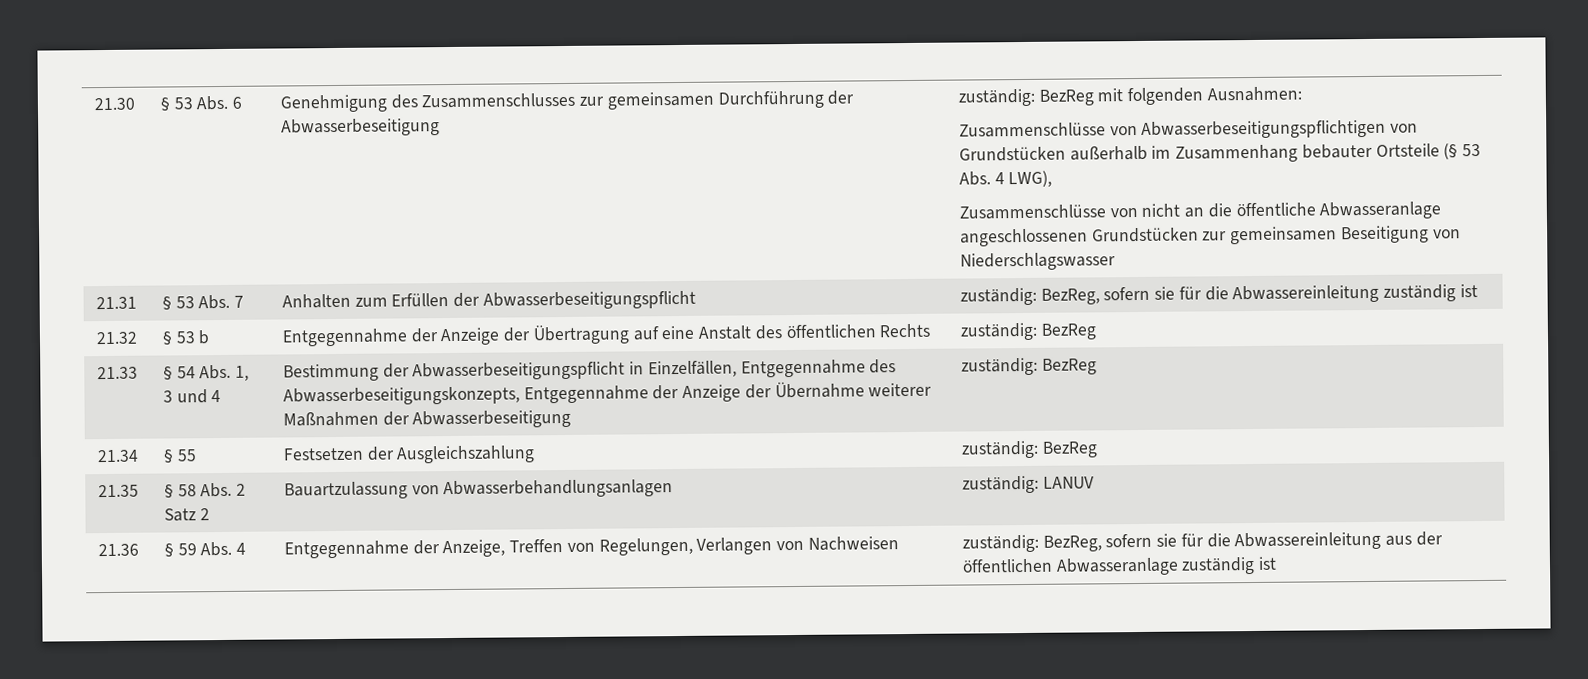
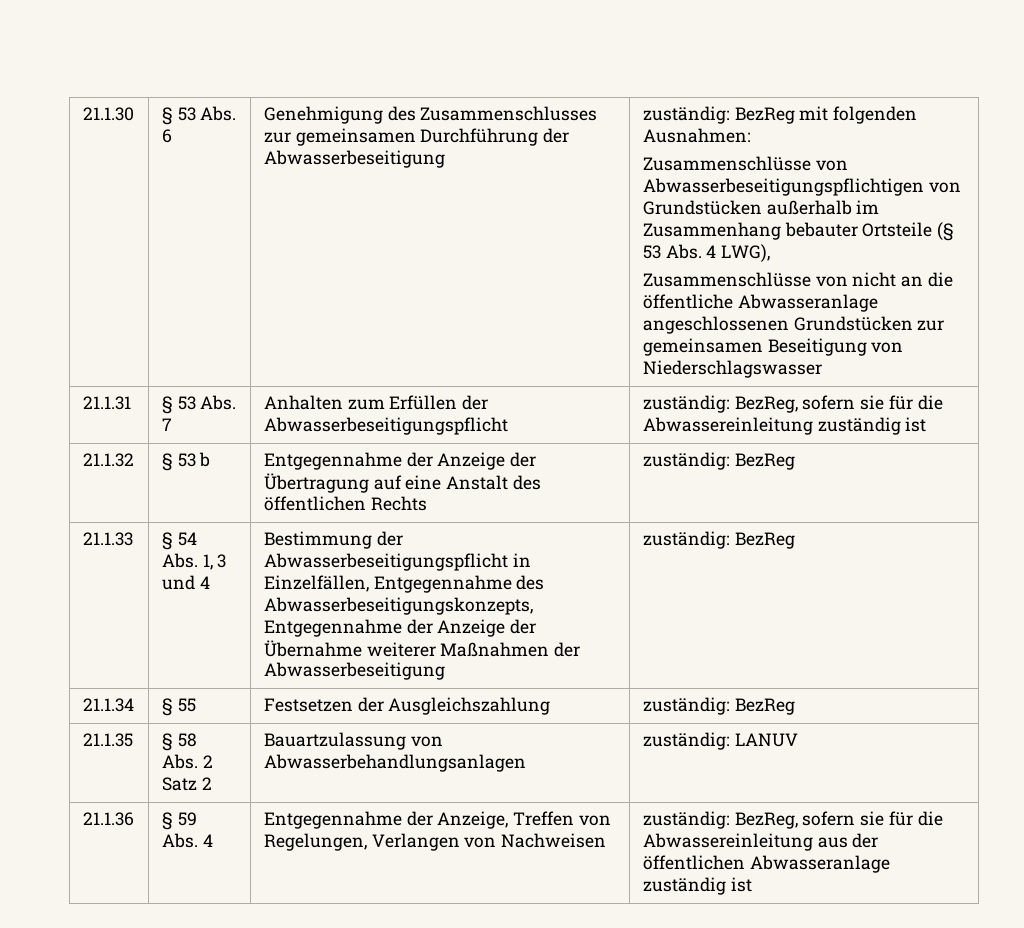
- 21.30
+ 21.1.30
- 21.31 | § 53 Abs. 7 | Anhalten zum Erfüllen der Abwasserbeseitigungspflicht | zuständig: BezReg, sofern sie für die Abwassereinleitung zuständig ist
+ 21.1.31 | § 53 Abs. 7 | Anhalten zum Erfüllen der Abwasserbeseitigungspflicht | zuständig: BezReg, sofern sie für die Abwassereinleitung zuständig ist
- 21.32 | § 53 b | Entgegennahme der Anzeige der Übertragung auf eine Anstalt des öffentlichen Rechts | zuständig: BezReg
+ 21.1.32 | § 53 b | Entgegennahme der Anzeige der Übertragung auf eine Anstalt des öffentlichen Rechts | zuständig: BezReg
- 21.33 | § 54 Abs. 1, 3 und 4 | Bestimmung der Abwasserbeseitigungspflicht in Einzelfällen, Entgegennahme des Abwasserbeseitigungskonzepts, Entgegennahme der Anzeige der Übernahme weiterer Maßnahmen der Abwasserbeseitigung | zuständig: BezReg
+ 21.1.33 | § 54 Abs. 1, 3 und 4 | Bestimmung der Abwasserbeseitigungspflicht in Einzelfällen, Entgegennahme des Abwasserbeseitigungskonzepts, Entgegennahme der Anzeige der Übernahme weiterer Maßnahmen der Abwasserbeseitigung | zuständig: BezReg
- 21.34 | § 55 | Festsetzen der Ausgleichszahlung | zuständig: BezReg
+ 21.1.34 | § 55 | Festsetzen der Ausgleichszahlung | zuständig: BezReg
- 21.35 | § 58 Abs. 2 Satz 2 | Bauartzulassung von Abwasserbehandlungsanlagen | zuständig: LANUV
+ 21.1.35 | § 58 Abs. 2 Satz 2 | Bauartzulassung von Abwasserbehandlungsanlagen | zuständig: LANUV
- 21.36 | § 59 Abs. 4 | Entgegennahme der Anzeige, Treffen von Regelungen, Verlangen von Nachweisen | zuständig: BezReg, sofern sie für die Abwassereinleitung aus der öffentlichen Abwasseranlage zuständig ist
+ 21.1.36 | § 59 Abs. 4 | Entgegennahme der Anzeige, Treffen von Regelungen, Verlangen von Nachweisen | zuständig: BezReg, sofern sie für die Abwassereinleitung aus der öffentlichen Abwasseranlage zuständig ist

